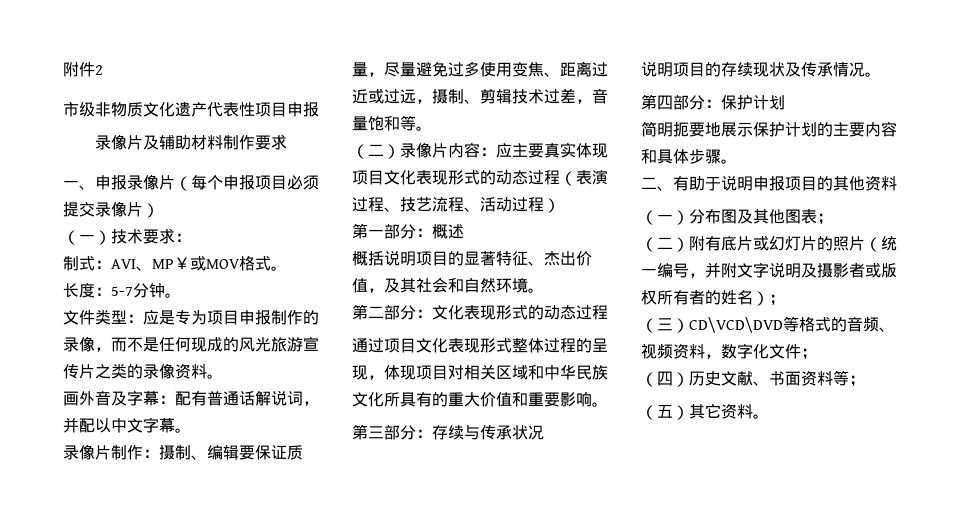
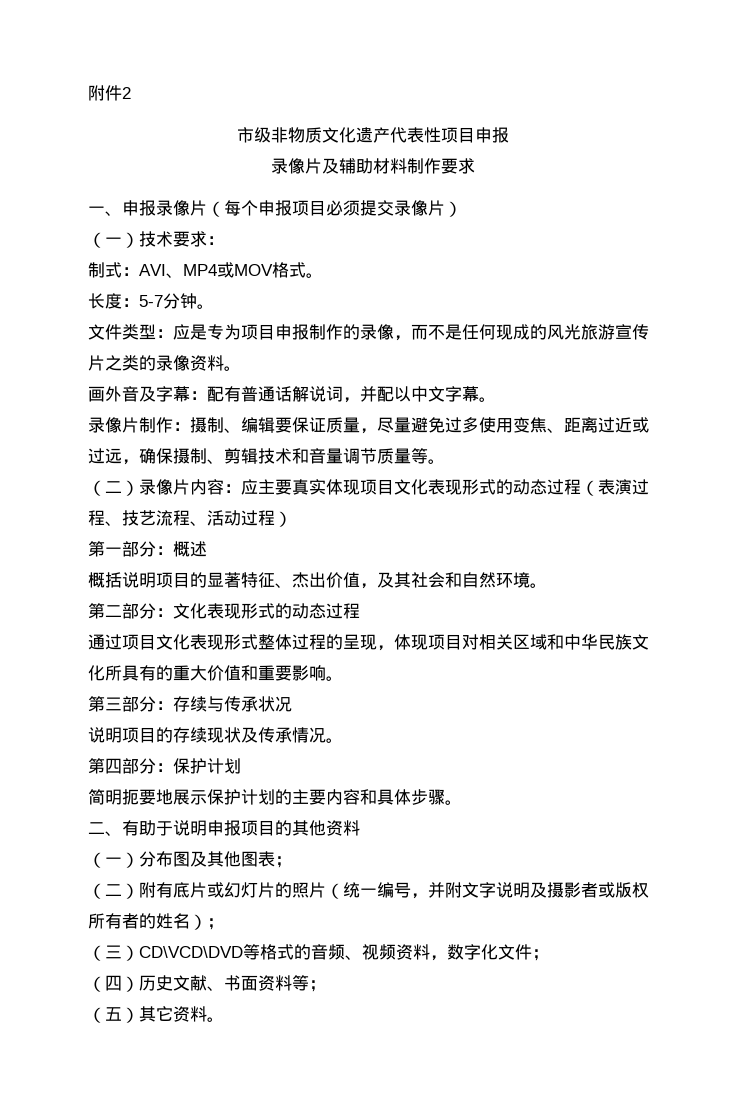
- 制式：AVI、MP￥或MOV格式。
+ 制式：AVI、MP4或MOV格式。
- 录像片制作：摄制、编辑要保证质量，尽量避免过多使用变焦、距离过近或过远，摄制、剪辑技术过差，音量饱和等。
+ 录像片制作：摄制、编辑要保证质量，尽量避免过多使用变焦、距离过近或过远，确保摄制、剪辑技术和音量调节质量等。

